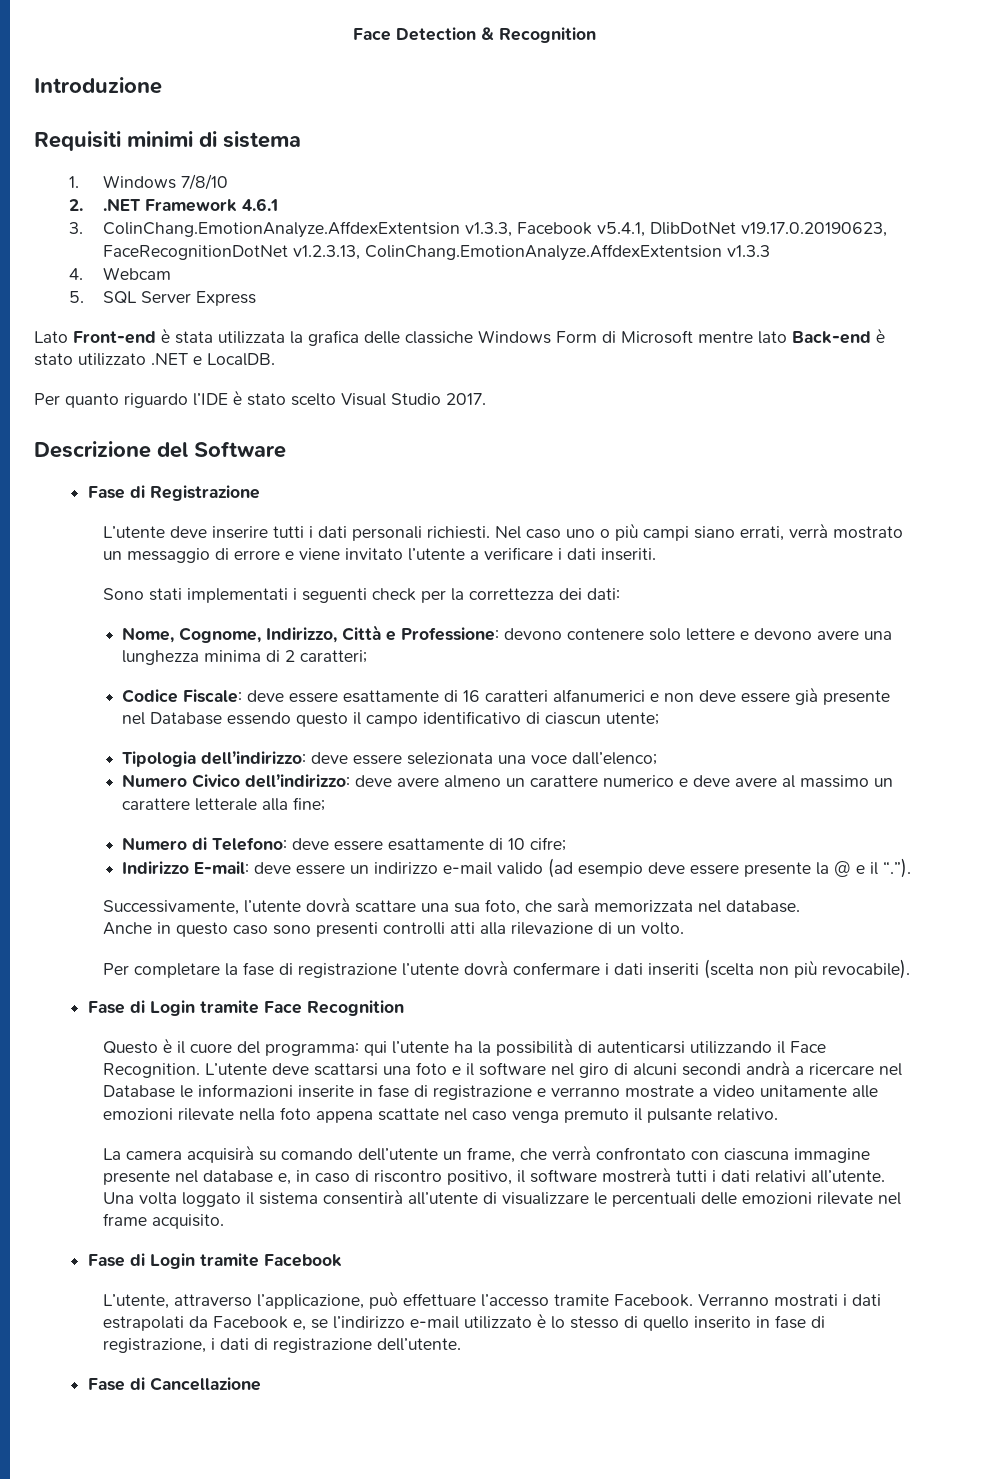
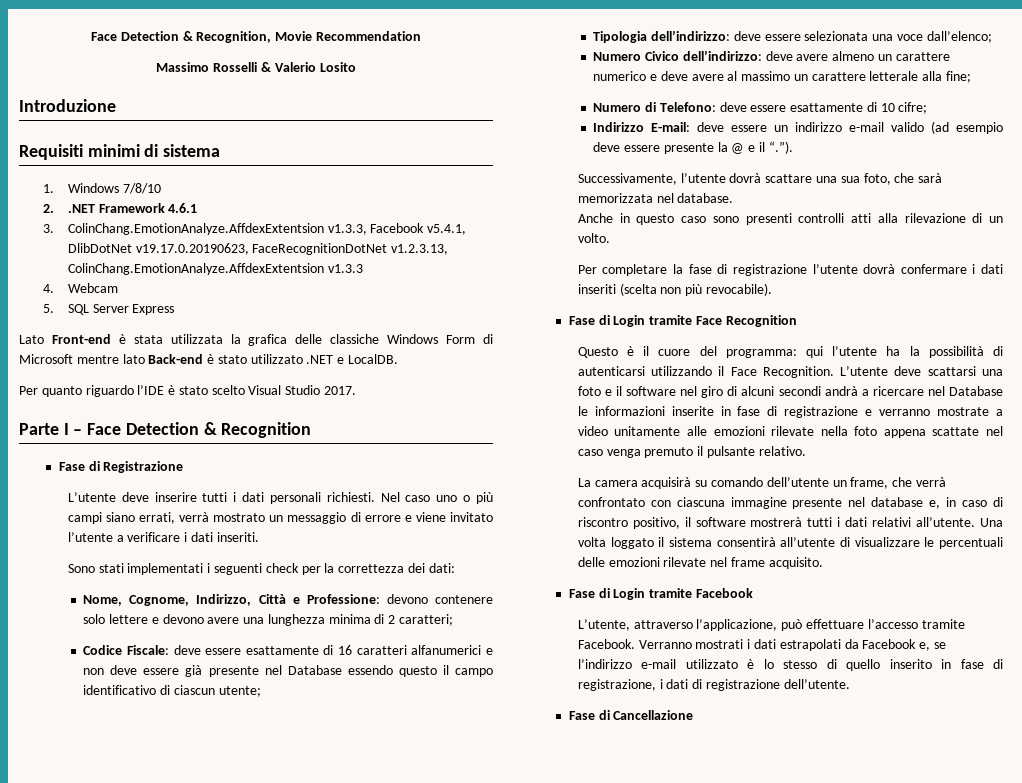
- Face Detection & Recognition
+ Face Detection & Recognition, Movie Recommendation
+ Massimo Rosselli & Valerio Losito
- Descrizione del Software
+ Parte I – Face Detection & Recognition

